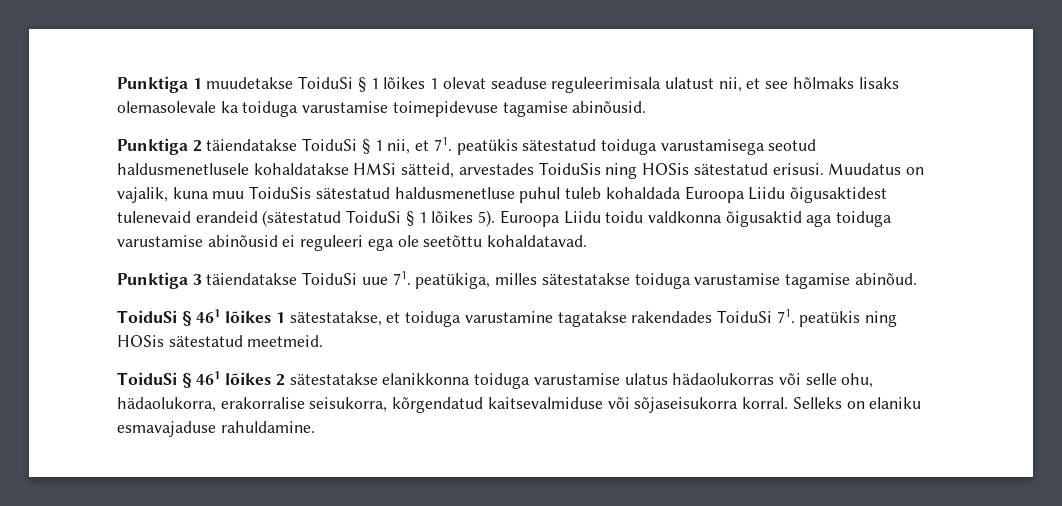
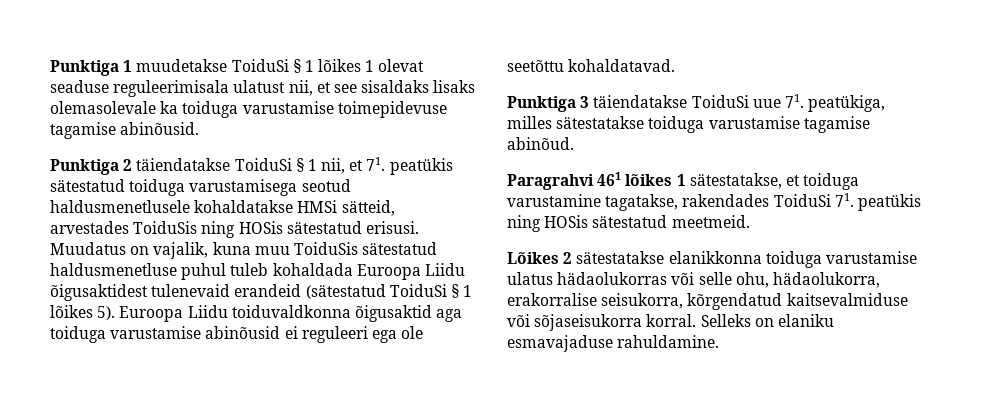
- Punktiga 1 muudetakse ToiduSi § 1 lõikes 1 olevat seaduse reguleerimisala ulatust nii, et see hõlmaks lisaks olemasolevale ka toiduga varustamise toimepidevuse tagamise abinõusid.
+ Punktiga 1 muudetakse ToiduSi § 1 lõikes 1 olevat seaduse reguleerimisala ulatust nii, et see sisaldaks lisaks olemasolevale ka toiduga varustamise toimepidevuse tagamise abinõusid.
- Euroopa Liidu toidu valdkonna õigusaktid aga toiduga varustamise abinõusid ei reguleeri ega ole seetõttu kohaldatavad.
+ Euroopa Liidu toiduvaldkonna õigusaktid aga toiduga varustamise abinõusid ei reguleeri ega ole seetõttu kohaldatavad.
- ToiduSi § 461 lõikes 1 sätestatakse, et toiduga varustamine tagatakse rakendades ToiduSi 71. peatükis ning HOSis sätestatud meetmeid.
+ Paragrahvi 461 lõikes 1 sätestatakse, et toiduga varustamine tagatakse, rakendades ToiduSi 71. peatükis ning HOSis sätestatud meetmeid.
- ToiduSi § 461 lõikes 2 sätestatakse elanikkonna toiduga varustamise ulatus hädaolukorras või selle ohu, hädaolukorra, erakorralise seisukorra, kõrgendatud kaitsevalmiduse või sõjaseisukorra korral.
+ Lõikes 2 sätestatakse elanikkonna toiduga varustamise ulatus hädaolukorras või selle ohu, hädaolukorra, erakorralise seisukorra, kõrgendatud kaitsevalmiduse või sõjaseisukorra korral.

